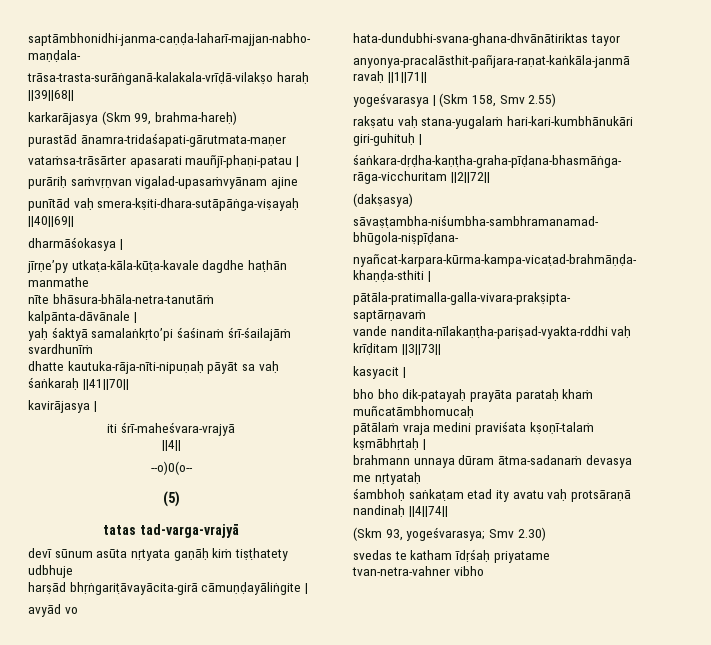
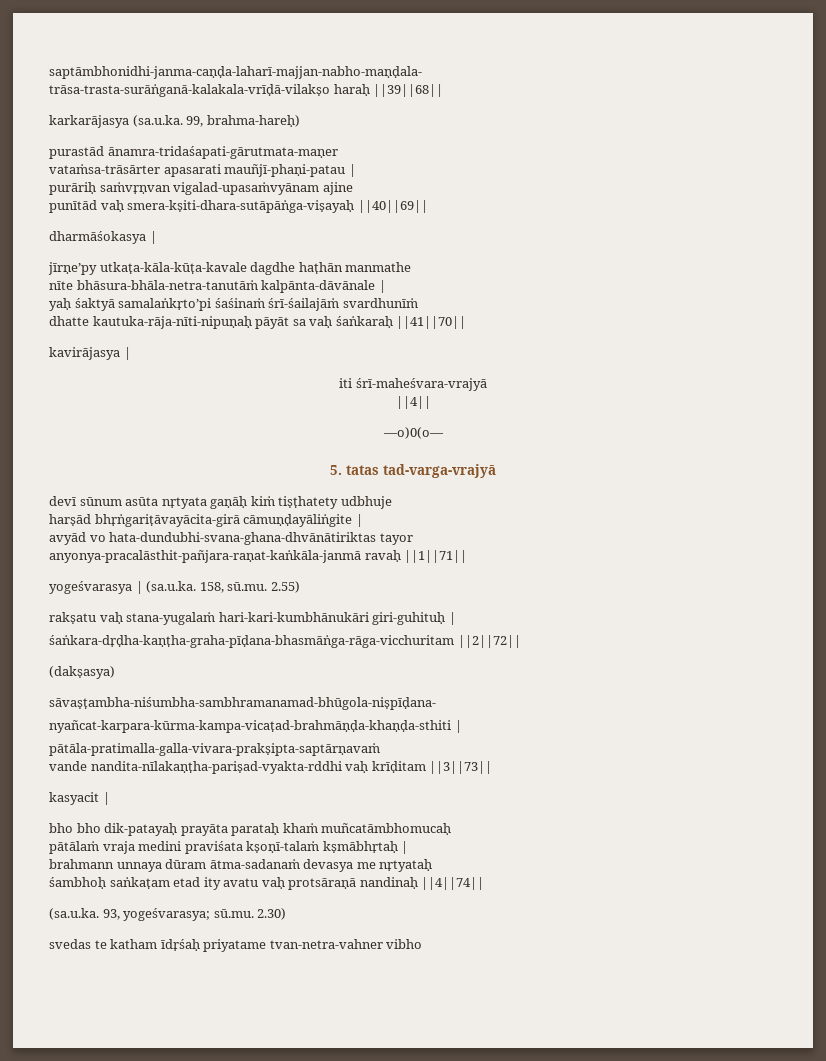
- karkarājasya (Skm 99, brahma-hareḥ)
+ karkarājasya (sa.u.ka. 99, brahma-hareḥ)
- --o)0(o--
- (5)
- tatas tad-varga-vrajyā
+ —o)0(o—
+ 5. tatas tad-varga-vrajyā
- yogeśvarasya | (Skm 158, Smv 2.55)
+ yogeśvarasya | (sa.u.ka. 158, sū.mu. 2.55)
- (Skm 93, yogeśvarasya; Smv 2.30)
+ (sa.u.ka. 93, yogeśvarasya; sū.mu. 2.30)

